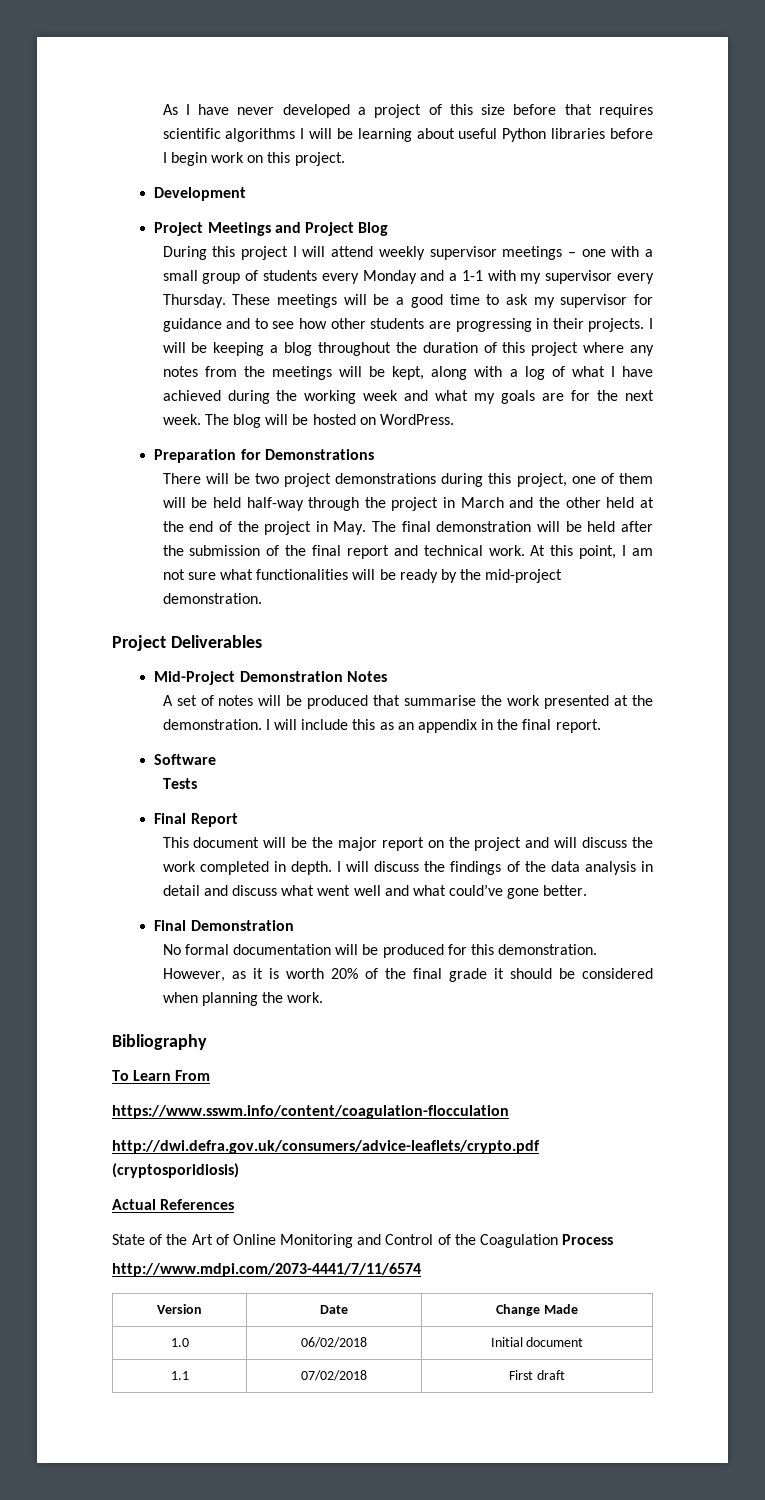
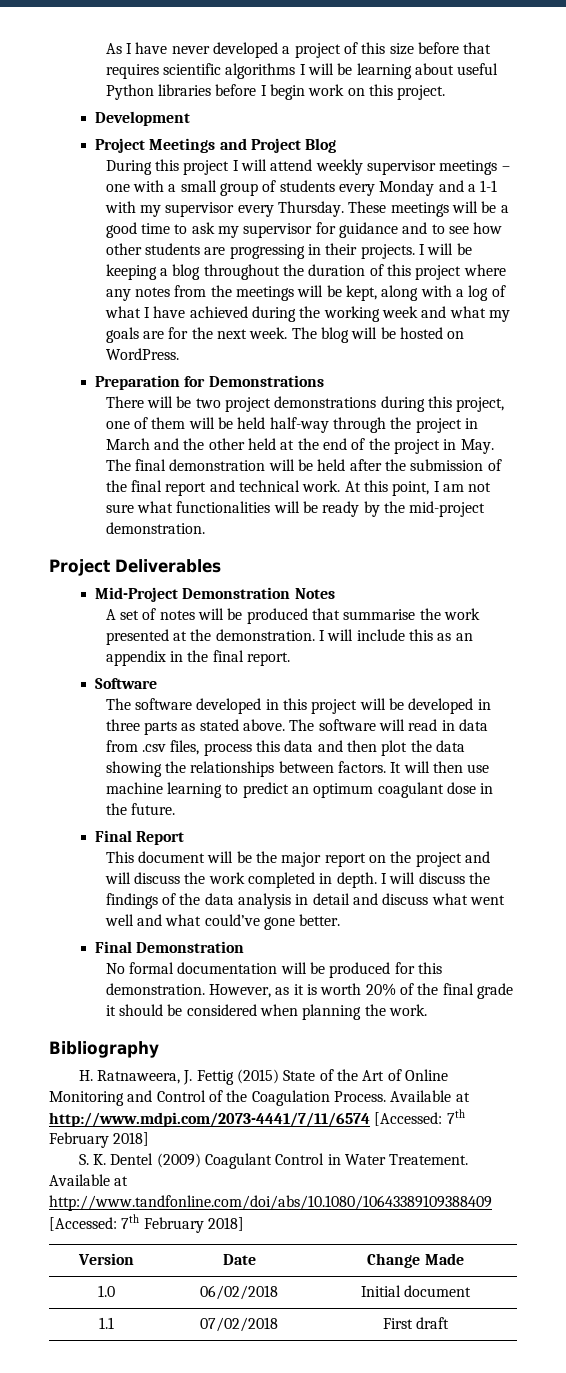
- Tests
+ The software developed in this project will be developed in three parts as stated above. The software will read in data from .csv files, process this data and then plot the data showing the relationships between factors. It will then use machine learning to predict an optimum coagulant dose in the future.
- To Learn From
- https://www.sswm.info/content/coagulation-flocculation
- http://dwi.defra.gov.uk/consumers/advice-leaflets/crypto.pdf (cryptosporidiosis)
- Actual References
- State of the Art of Online Monitoring and Control of the Coagulation Process
- http://www.mdpi.com/2073-4441/7/11/6574
+ H. Ratnaweera, J. Fettig (2015) State of the Art of Online Monitoring and Control of the Coagulation Process. Available at http://www.mdpi.com/2073-4441/7/11/6574 [Accessed: 7th February 2018]
+ S. K. Dentel (2009) Coagulant Control in Water Treatement. Available at http://www.tandfonline.com/doi/abs/10.1080/10643389109388409 [Accessed: 7th February 2018]

